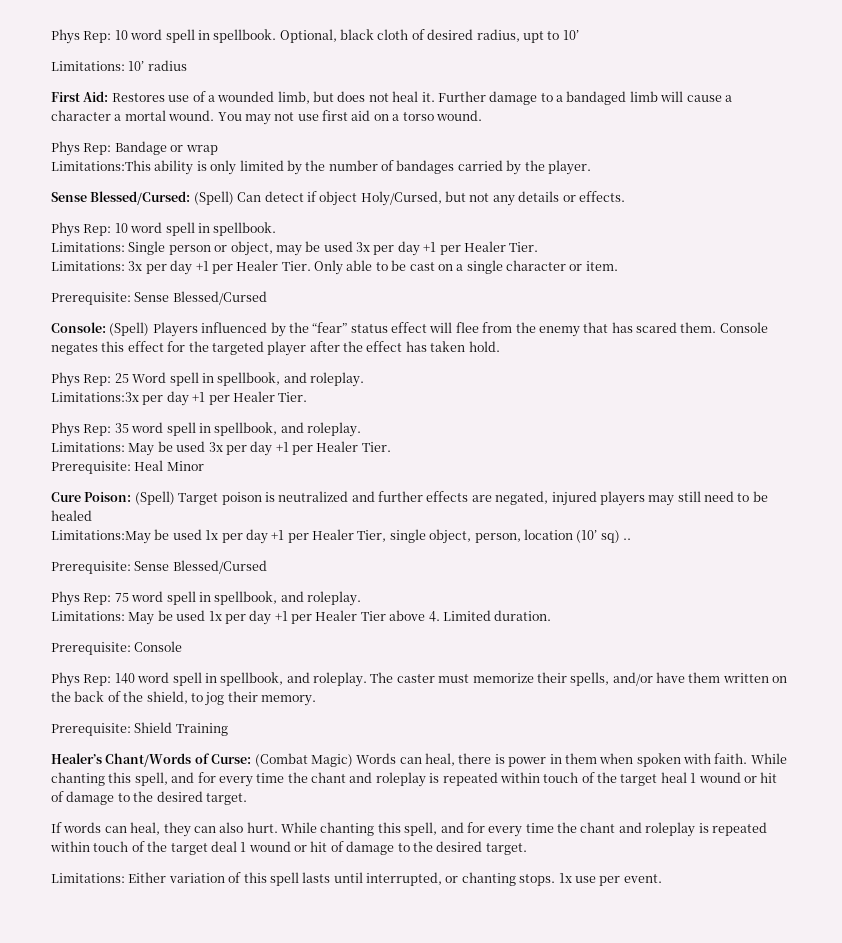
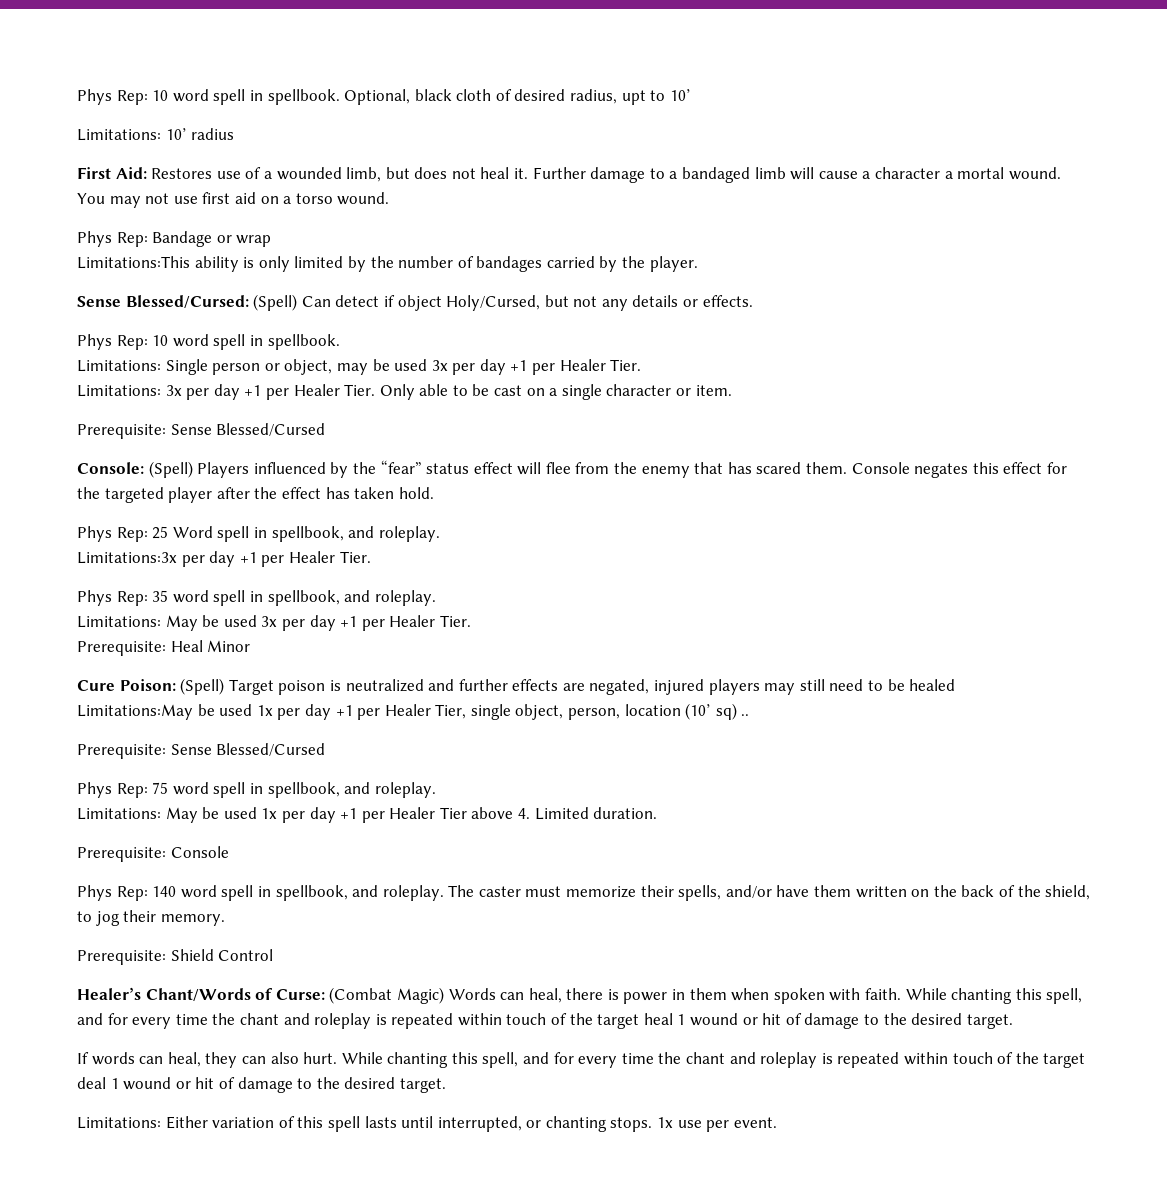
- Prerequisite: Shield Training
+ Prerequisite: Shield Control

